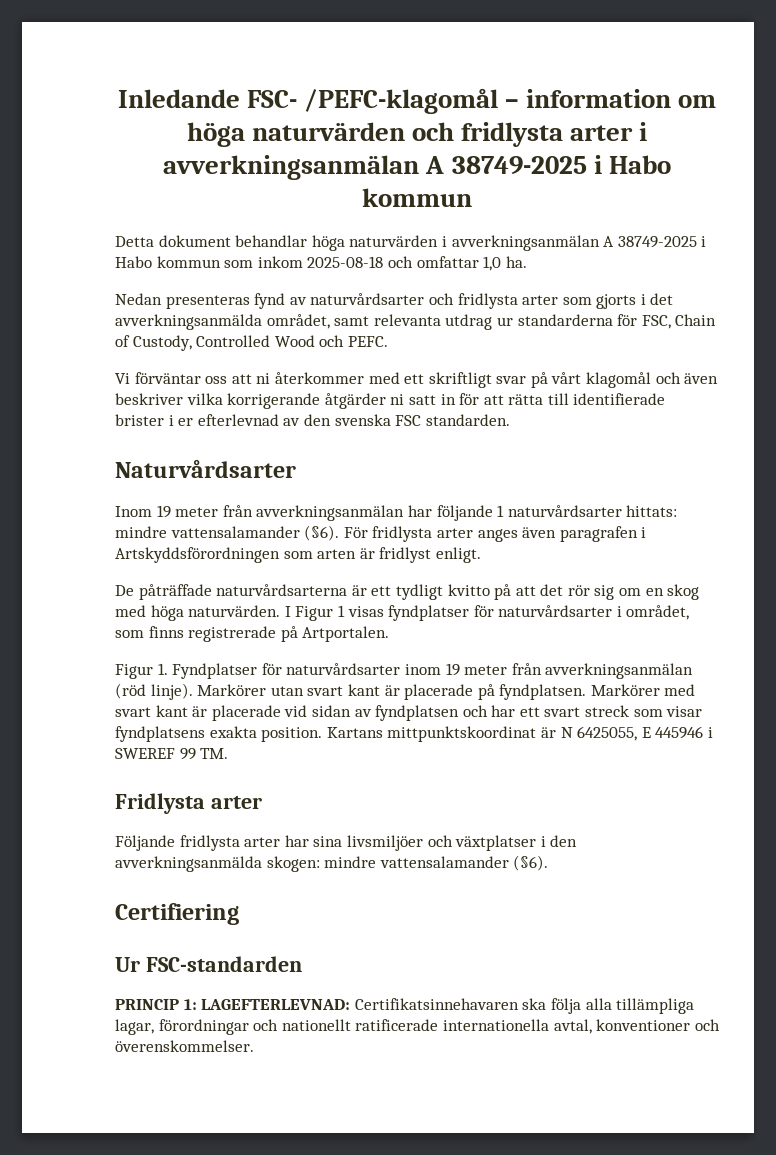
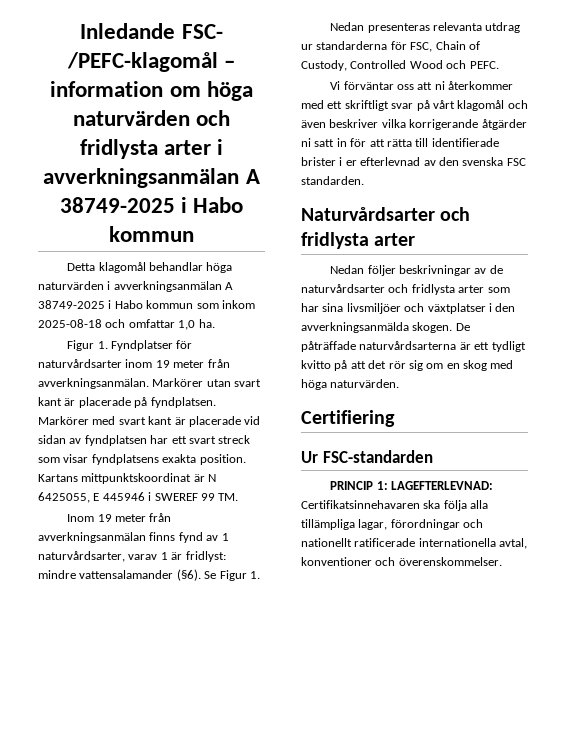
- Detta dokument behandlar höga naturvärden i avverkningsanmälan A 38749-2025 i Habo kommun som inkom 2025-08-18 och omfattar 1,0 ha.
+ Detta klagomål behandlar höga naturvärden i avverkningsanmälan A 38749-2025 i Habo kommun som inkom 2025-08-18 och omfattar 1,0 ha.
- Nedan presenteras fynd av naturvårdsarter och fridlysta arter som gjorts i det avverkningsanmälda området, samt relevanta utdrag ur standarderna för FSC, Chain of Custody, Controlled Wood och PEFC.
+ Figur 1. Fyndplatser för naturvårdsarter inom 19 meter från avverkningsanmälan. Markörer utan svart kant är placerade på fyndplatsen. Markörer med svart kant är placerade vid sidan av fyndplatsen har ett svart streck som visar fyndplatsens exakta position. Kartans mittpunktskoordinat är N 6425055, E 445946 i SWEREF 99 TM.
+ Inom 19 meter från avverkningsanmälan finns fynd av 1 naturvårdsarter, varav 1 är fridlyst: mindre vattensalamander (§6). Se Figur 1.
+ Nedan presenteras relevanta utdrag ur standarderna för FSC, Chain of Custody, Controlled Wood och PEFC.
- Naturvårdsarter
- Inom 19 meter från avverkningsanmälan har följande 1 naturvårdsarter hittats: mindre vattensalamander (§6). För fridlysta arter anges även paragrafen i Artskyddsförordningen som arten är fridlyst enligt.
- De påträffade naturvårdsarterna är ett tydligt kvitto på att det rör sig om en skog med höga naturvärden. I Figur 1 visas fyndplatser för naturvårdsarter i området, som finns registrerade på Artportalen.
- Figur 1. Fyndplatser för naturvårdsarter inom 19 meter från avverkningsanmälan (röd linje). Markörer utan svart kant är placerade på fyndplatsen. Markörer med svart kant är placerade vid sidan av fyndplatsen och har ett svart streck som visar fyndplatsens exakta position. Kartans mittpunktskoordinat är N 6425055, E 445946 i SWEREF 99 TM.
- Fridlysta arter
- Följande fridlysta arter har sina livsmiljöer och växtplatser i den avverkningsanmälda skogen: mindre vattensalamander (§6).
+ Naturvårdsarter och fridlysta arter
+ Nedan följer beskrivningar av de naturvårdsarter och fridlysta arter som har sina livsmiljöer och växtplatser i den avverkningsanmälda skogen. De påträffade naturvårdsarterna är ett tydligt kvitto på att det rör sig om en skog med höga naturvärden.

